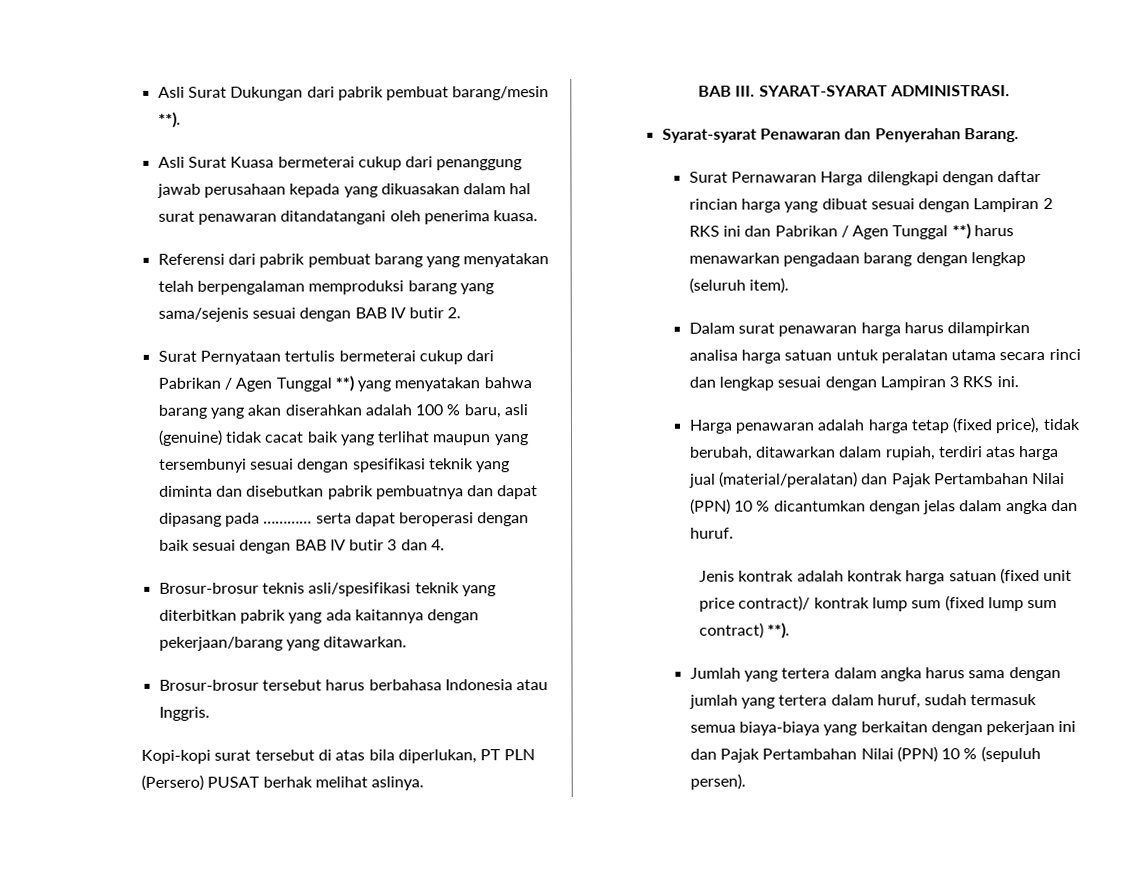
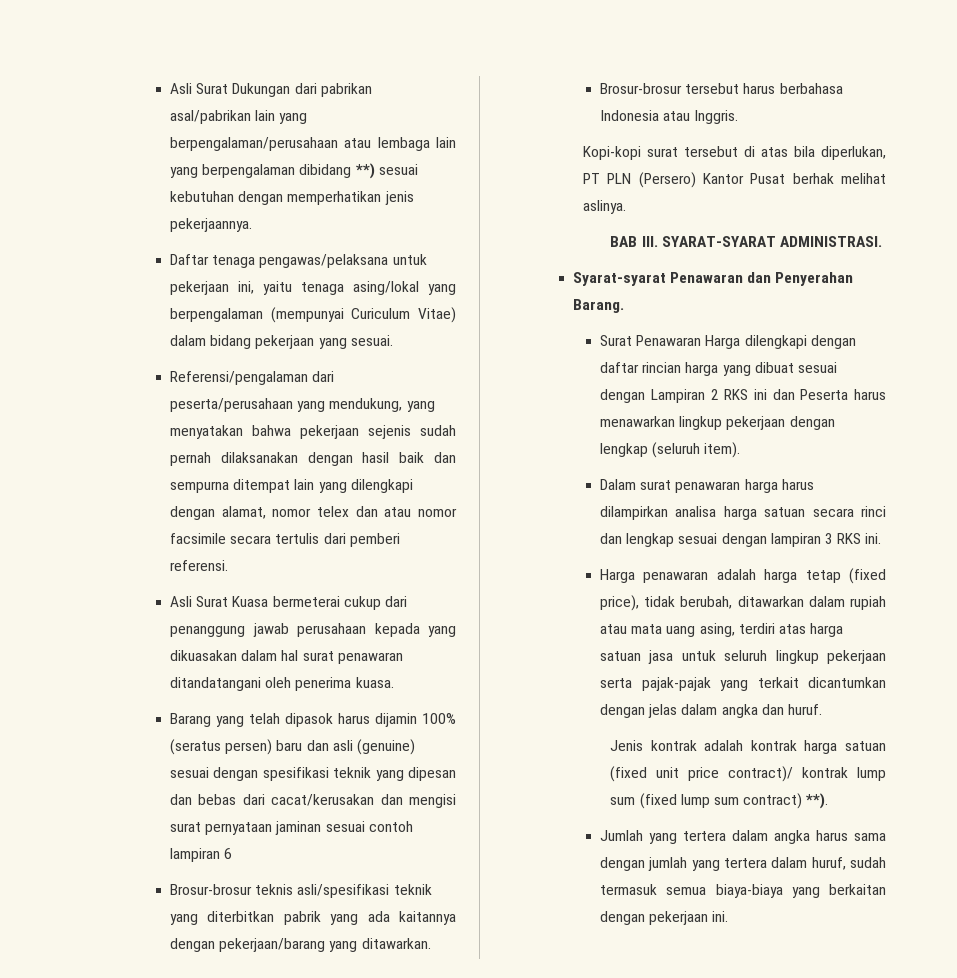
- Asli Surat Dukungan dari pabrik pembuat barang/mesin **).
+ Asli Surat Dukungan dari pabrikan asal/pabrikan lain yang berpengalaman/perusahaan atau lembaga lain yang berpengalaman dibidang **) sesuai kebutuhan dengan memperhatikan jenis pekerjaannya.
+ Daftar tenaga pengawas/pelaksana untuk pekerjaan ini, yaitu tenaga asing/lokal yang berpengalaman (mempunyai Curiculum Vitae) dalam bidang pekerjaan yang sesuai.
+ Referensi/pengalaman dari peserta/perusahaan yang mendukung, yang menyatakan bahwa pekerjaan sejenis sudah pernah dilaksanakan dengan hasil baik dan sempurna ditempat lain yang dilengkapi dengan alamat, nomor telex dan atau nomor facsimile secara tertulis dari pemberi referensi.
- Referensi dari pabrik pembuat barang yang menyatakan telah berpengalaman memproduksi barang yang sama/sejenis sesuai dengan BAB IV butir 2.
- Surat Pernyataan tertulis bermeterai cukup dari Pabrikan / Agen Tunggal **) yang menyatakan bahwa barang yang akan diserahkan adalah 100 % baru, asli (genuine) tidak cacat baik yang terlihat maupun yang tersembunyi sesuai dengan spesifikasi teknik yang diminta dan disebutkan pabrik pembuatnya dan dapat dipasang pada ………… serta dapat beroperasi dengan baik sesuai dengan BAB IV butir 3 dan 4.
+ Barang yang telah dipasok harus dijamin 100% (seratus persen) baru dan asli (genuine) sesuai dengan spesifikasi teknik yang dipesan dan bebas dari cacat/kerusakan dan mengisi surat pernyataan jaminan sesuai contoh lampiran 6
- Kopi-kopi surat tersebut di atas bila diperlukan, PT PLN (Persero) PUSAT berhak melihat aslinya.
+ Kopi-kopi surat tersebut di atas bila diperlukan, PT PLN (Persero) Kantor Pusat berhak melihat aslinya.
- Surat Pernawaran Harga dilengkapi dengan daftar rincian harga yang dibuat sesuai dengan Lampiran 2 RKS ini dan Pabrikan / Agen Tunggal **) harus menawarkan pengadaan barang dengan lengkap (seluruh item).
+ Surat Penawaran Harga dilengkapi dengan daftar rincian harga yang dibuat sesuai dengan Lampiran 2 RKS ini dan Peserta harus menawarkan lingkup pekerjaan dengan lengkap (seluruh item).
- Dalam surat penawaran harga harus dilampirkan analisa harga satuan untuk peralatan utama secara rinci dan lengkap sesuai dengan Lampiran 3 RKS ini.
+ Dalam surat penawaran harga harus dilampirkan analisa harga satuan secara rinci dan lengkap sesuai dengan lampiran 3 RKS ini.
- Harga penawaran adalah harga tetap (fixed price), tidak berubah, ditawarkan dalam rupiah, terdiri atas harga jual (material/peralatan) dan Pajak Pertambahan Nilai (PPN) 10 % dicantumkan dengan jelas dalam angka dan huruf.
+ Harga penawaran adalah harga tetap (fixed price), tidak berubah, ditawarkan dalam rupiah atau mata uang asing, terdiri atas harga satuan jasa untuk seluruh lingkup pekerjaan serta pajak-pajak yang terkait dicantumkan dengan jelas dalam angka dan huruf.
- Jumlah yang tertera dalam angka harus sama dengan jumlah yang tertera dalam huruf, sudah termasuk semua biaya-biaya yang berkaitan dengan pekerjaan ini dan Pajak Pertambahan Nilai (PPN) 10 % (sepuluh persen).
+ Jumlah yang tertera dalam angka harus sama dengan jumlah yang tertera dalam huruf, sudah termasuk semua biaya-biaya yang berkaitan dengan pekerjaan ini.

